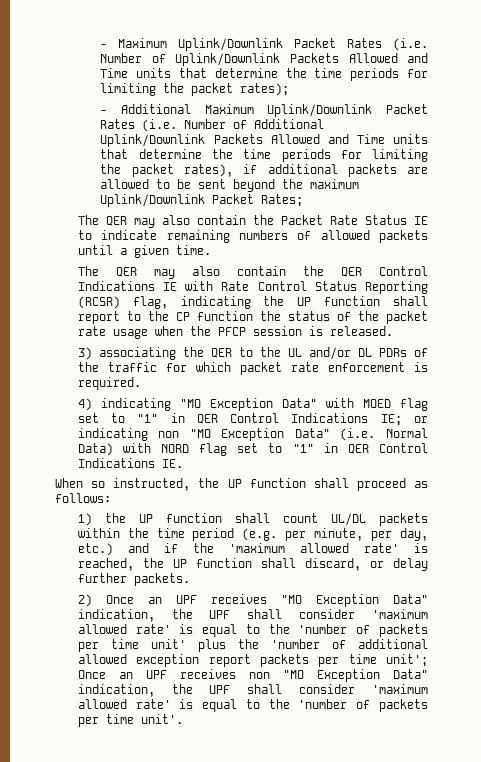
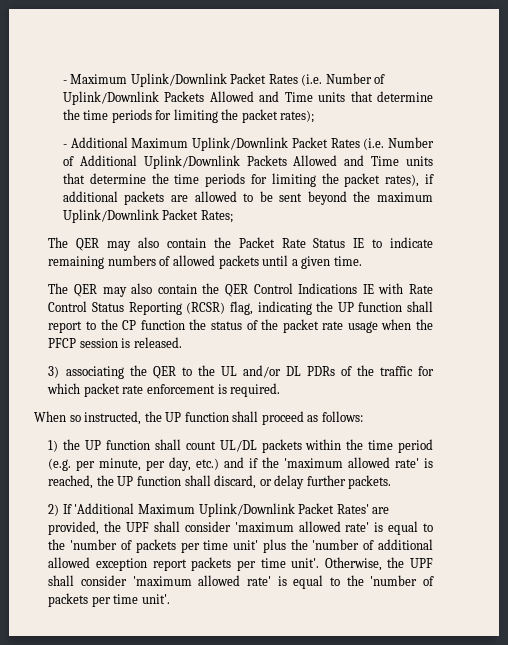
- 4) indicating "MO Exception Data" with MOED flag set to "1" in QER Control Indications IE; or indicating non "MO Exception Data" (i.e. Normal Data) with NORD flag set to "1" in QER Control Indications IE.
- 2) Once an UPF receives "MO Exception Data" indication, the UPF shall consider 'maximum allowed rate' is equal to the 'number of packets per time unit' plus the 'number of additional allowed exception report packets per time unit'; Once an UPF receives non "MO Exception Data" indication, the UPF shall consider 'maximum allowed rate' is equal to the 'number of packets per time unit'.
+ 2) If 'Additional Maximum Uplink/Downlink Packet Rates' are provided, the UPF shall consider 'maximum allowed rate' is equal to the 'number of packets per time unit' plus the 'number of additional allowed exception report packets per time unit'. Otherwise, the UPF shall consider 'maximum allowed rate' is equal to the 'number of packets per time unit'.

